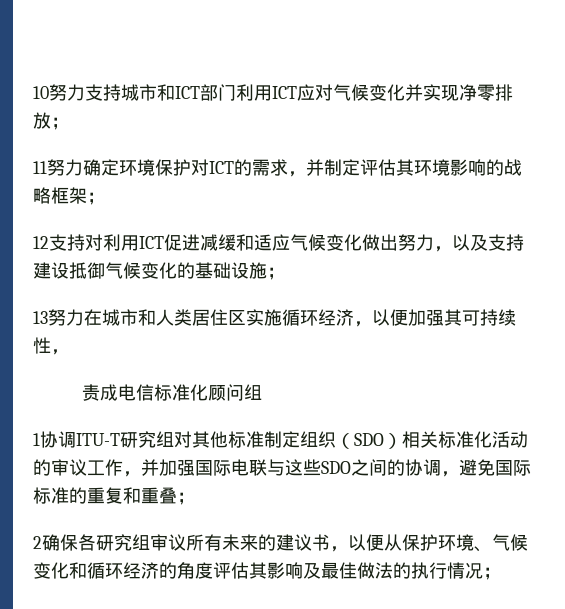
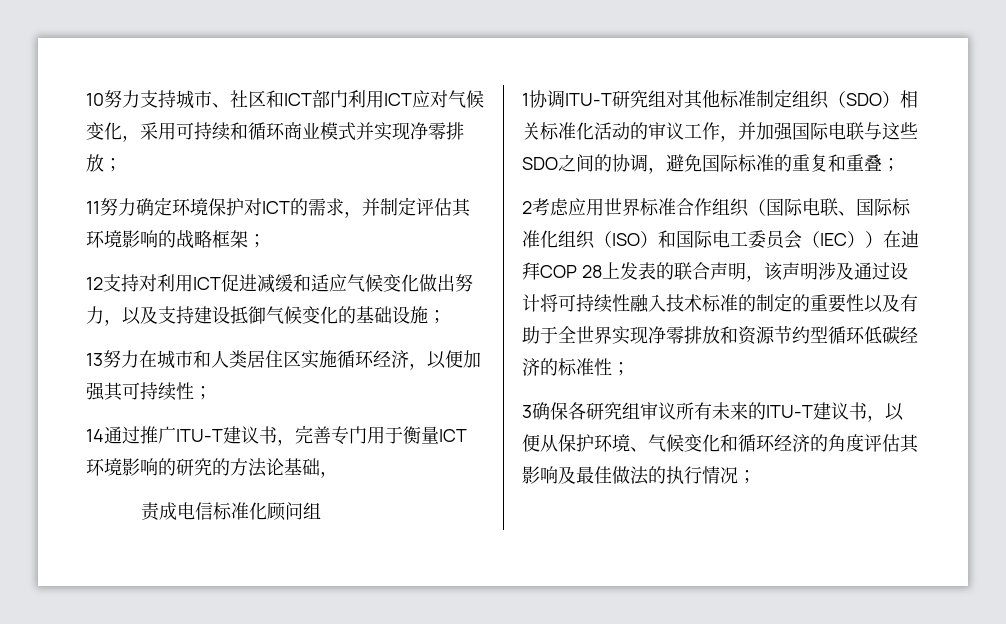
- 10努力支持城市和ICT部门利用ICT应对气候变化并实现净零排放；
+ 10努力支持城市、社区和ICT部门利用ICT应对气候变化，采用可持续和循环商业模式并实现净零排放；
- 13努力在城市和人类居住区实施循环经济，以便加强其可持续性，
+ 13努力在城市和人类居住区实施循环经济，以便加强其可持续性；
+ 14通过推广ITU-T建议书，完善专门用于衡量ICT环境影响的研究的方法论基础，
- 2确保各研究组审议所有未来的建议书，以便从保护环境、气候变化和循环经济的角度评估其影响及最佳做法的执行情况；
+ 2考虑应用世界标准合作组织（国际电联、国际标准化组织（ISO）和国际电工委员会（IEC））在迪拜COP 28上发表的联合声明，该声明涉及通过设计将可持续性融入技术标准的制定的重要性以及有助于全世界实现净零排放和资源节约型循环低碳经济的标准性；
+ 3确保各研究组审议所有未来的ITU-T建议书，以便从保护环境、气候变化和循环经济的角度评估其影响及最佳做法的执行情况；

